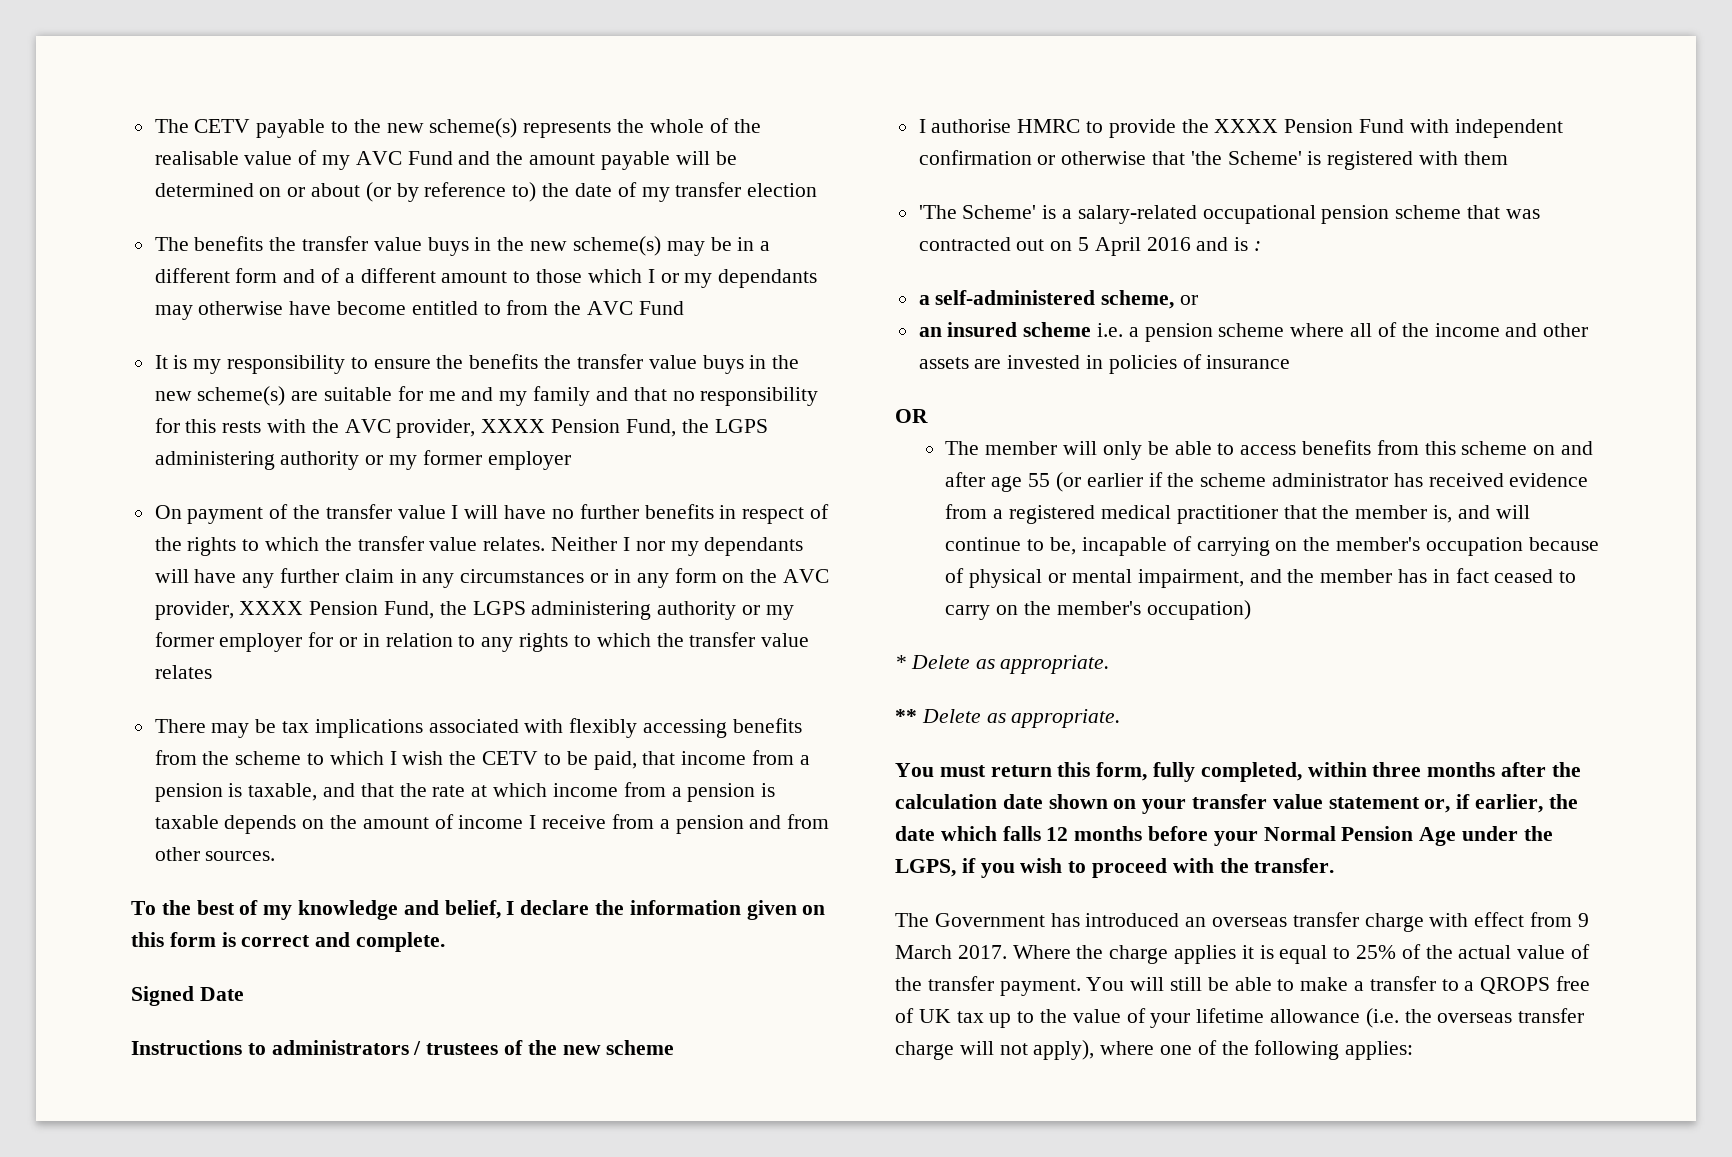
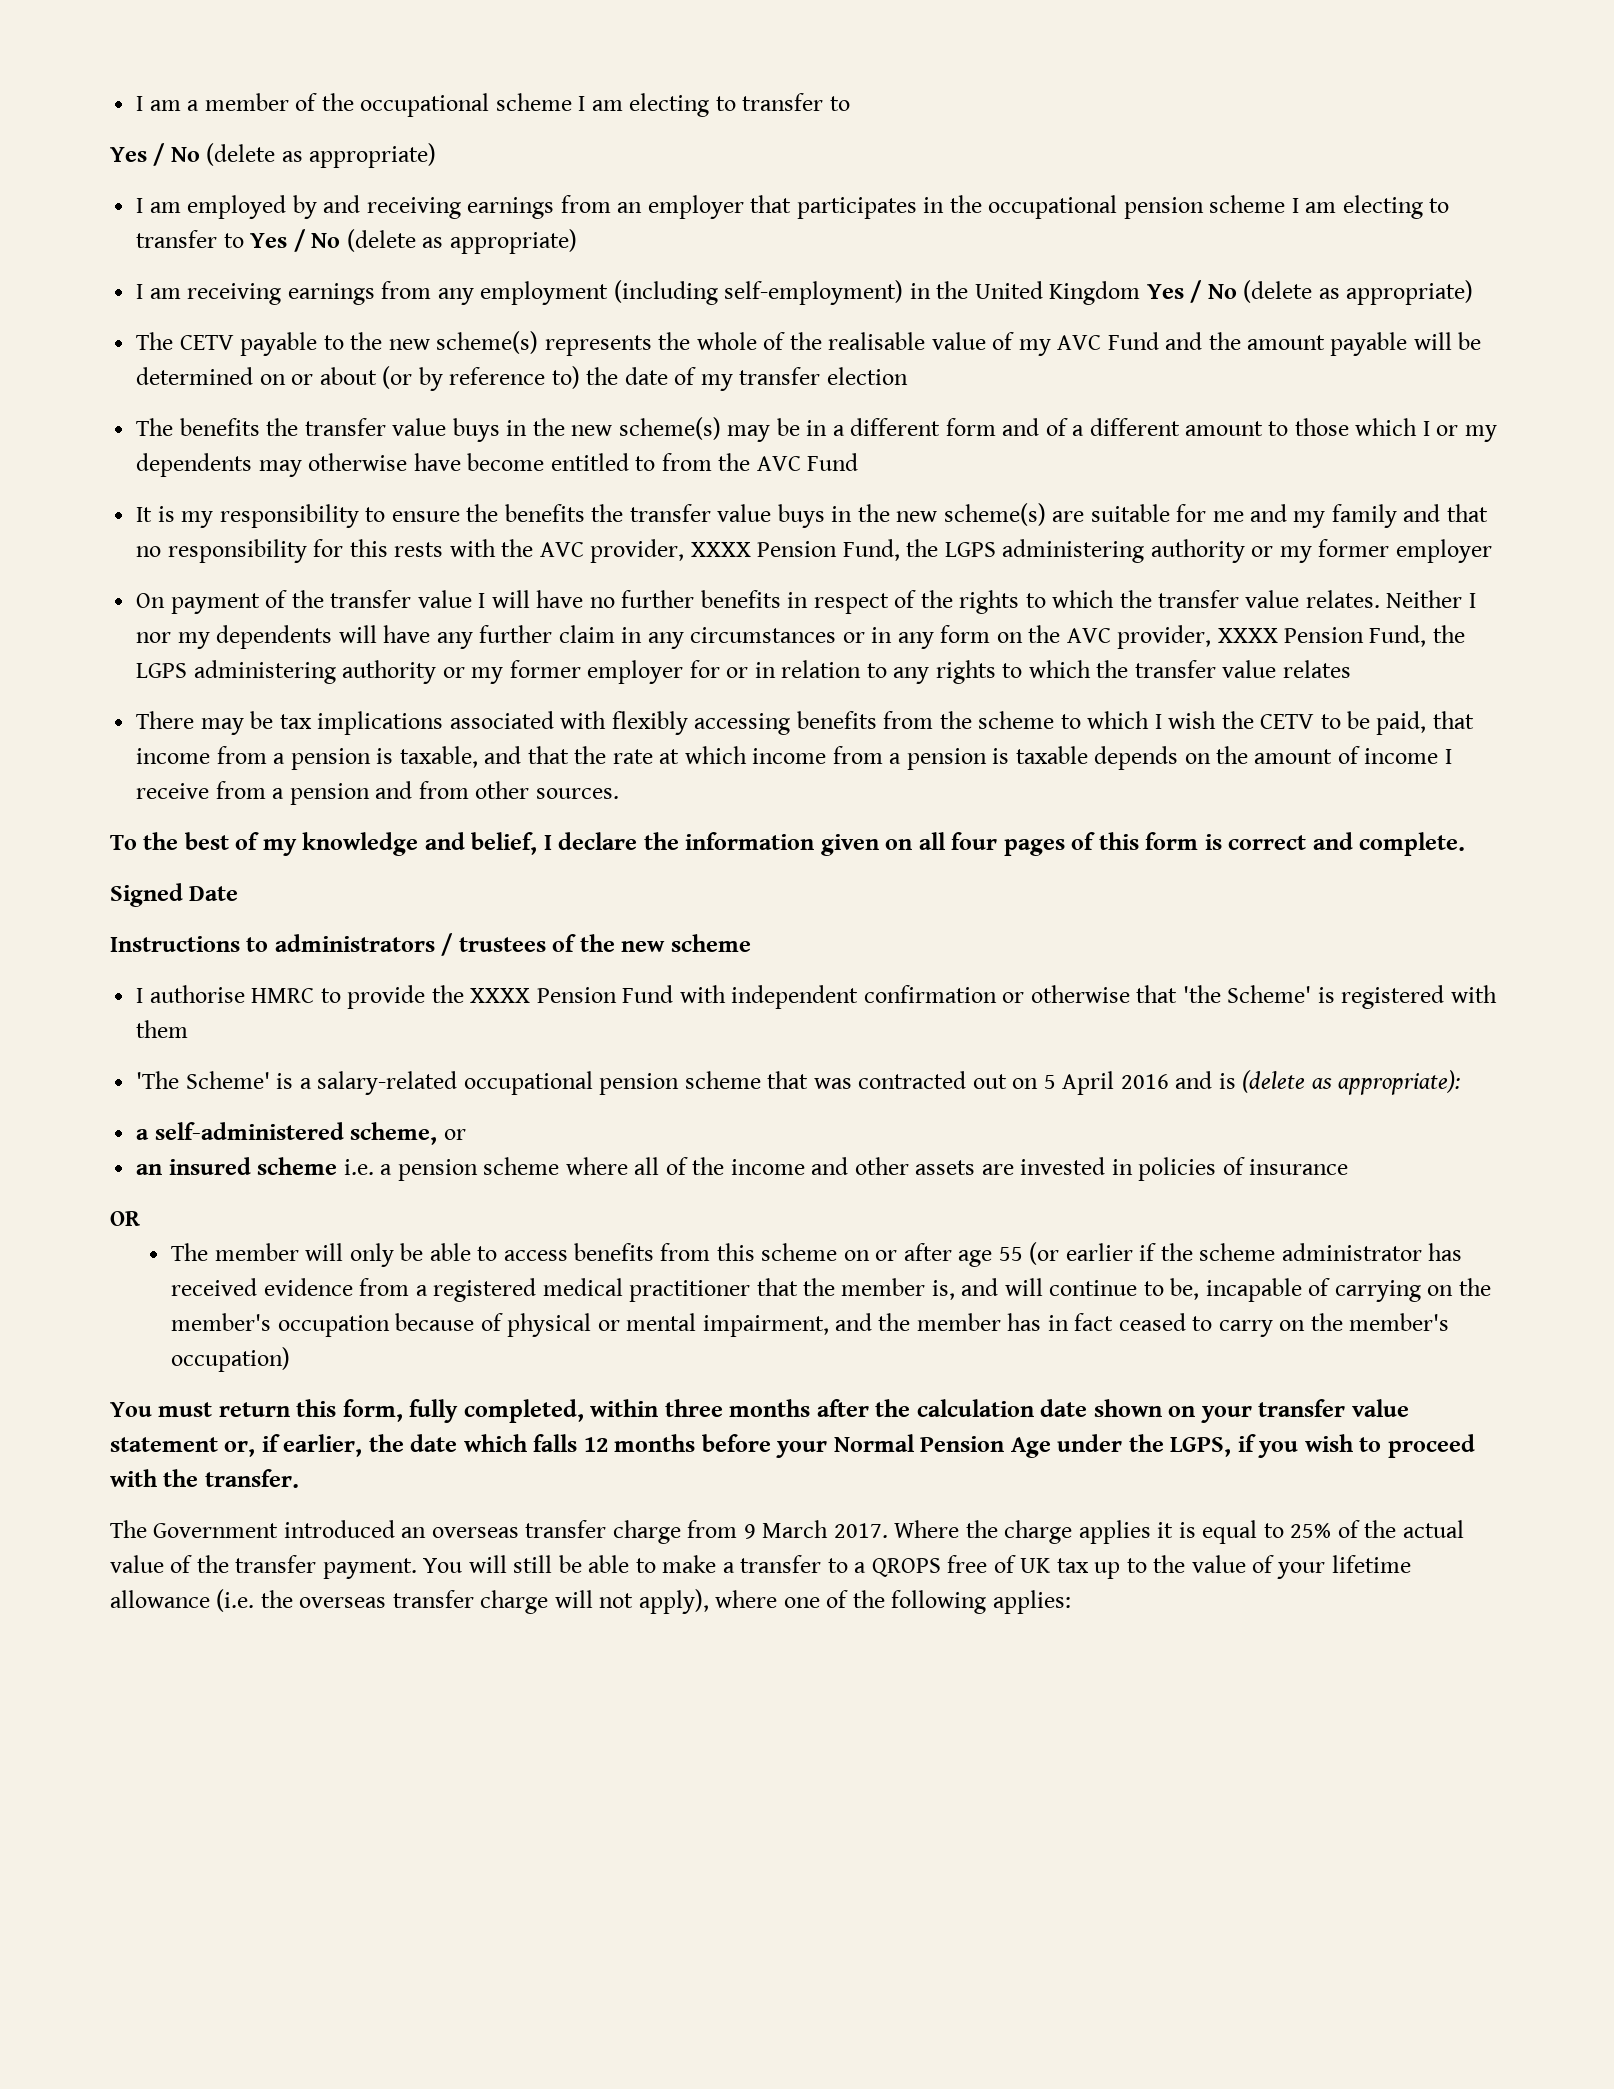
+ I am a member of the occupational scheme I am electing to transfer to
+ Yes / No (delete as appropriate)
+ I am employed by and receiving earnings from an employer that participates in the occupational pension scheme I am electing to transfer to Yes / No (delete as appropriate)
+ I am receiving earnings from any employment (including self-employment) in the United Kingdom Yes / No (delete as appropriate)
- The benefits the transfer value buys in the new scheme(s) may be in a different form and of a different amount to those which I or my dependants may otherwise have become entitled to from the AVC Fund
+ The benefits the transfer value buys in the new scheme(s) may be in a different form and of a different amount to those which I or my dependents may otherwise have become entitled to from the AVC Fund
- Neither I nor my dependants will have any further claim in any circumstances or in any form on the AVC provider, XXXX Pension Fund, the LGPS administering authority or my former employer for or in relation to any rights to which the transfer value relates
+ Neither I nor my dependents will have any further claim in any circumstances or in any form on the AVC provider, XXXX Pension Fund, the LGPS administering authority or my former employer for or in relation to any rights to which the transfer value relates
- To the best of my knowledge and belief, I declare the information given on this form is correct and complete.
+ To the best of my knowledge and belief, I declare the information given on all four pages of this form is correct and complete.
- 'The Scheme' is a salary-related occupational pension scheme that was contracted out on 5 April 2016 and is :
+ 'The Scheme' is a salary-related occupational pension scheme that was contracted out on 5 April 2016 and is (delete as appropriate):
- The member will only be able to access benefits from this scheme on and after age 55 (or earlier if the scheme administrator has received evidence from a registered medical practitioner that the member is, and will continue to be, incapable of carrying on the member's occupation because of physical or mental impairment, and the member has in fact ceased to carry on the member's occupation)
+ The member will only be able to access benefits from this scheme on or after age 55 (or earlier if the scheme administrator has received evidence from a registered medical practitioner that the member is, and will continue to be, incapable of carrying on the member's occupation because of physical or mental impairment, and the member has in fact ceased to carry on the member's occupation)
- * Delete as appropriate.
- ** Delete as appropriate.
- The Government has introduced an overseas transfer charge with effect from 9 March 2017.
+ The Government introduced an overseas transfer charge from 9 March 2017.

